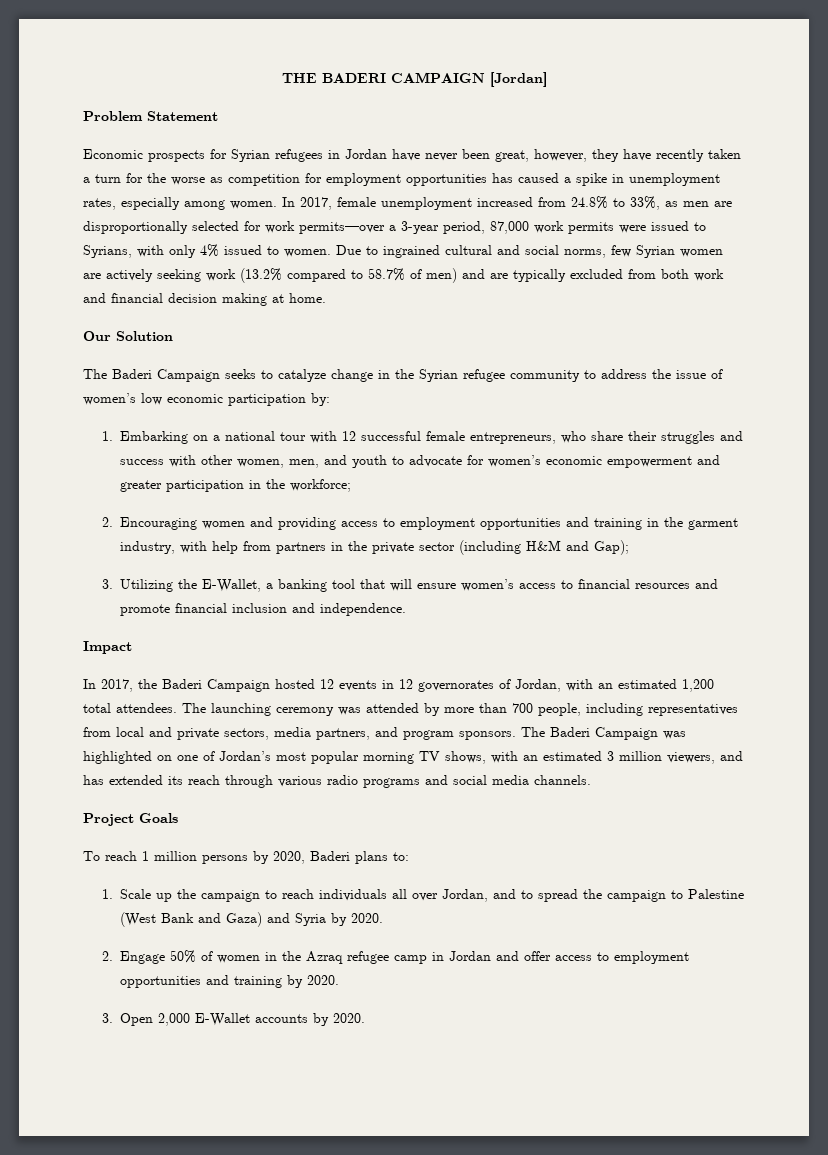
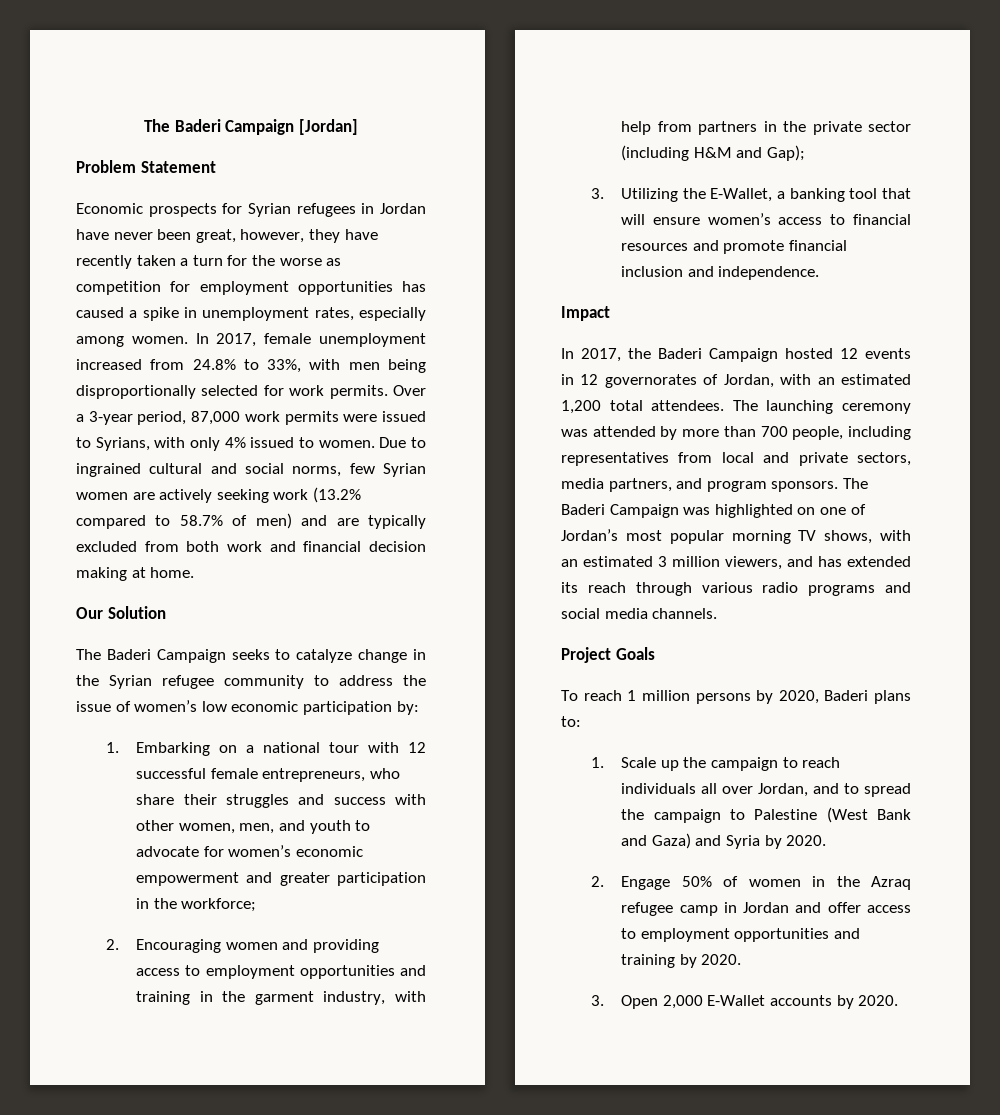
- THE BADERI CAMPAIGN [Jordan]
+ The Baderi Campaign [Jordan]
- In 2017, female unemployment increased from 24.8% to 33%, as men are disproportionally selected for work permits—over a 3-year period, 87,000 work permits were issued to Syrians, with only 4% issued to women.
+ In 2017, female unemployment increased from 24.8% to 33%, with men being disproportionally selected for work permits. Over a 3-year period, 87,000 work permits were issued to Syrians, with only 4% issued to women.

